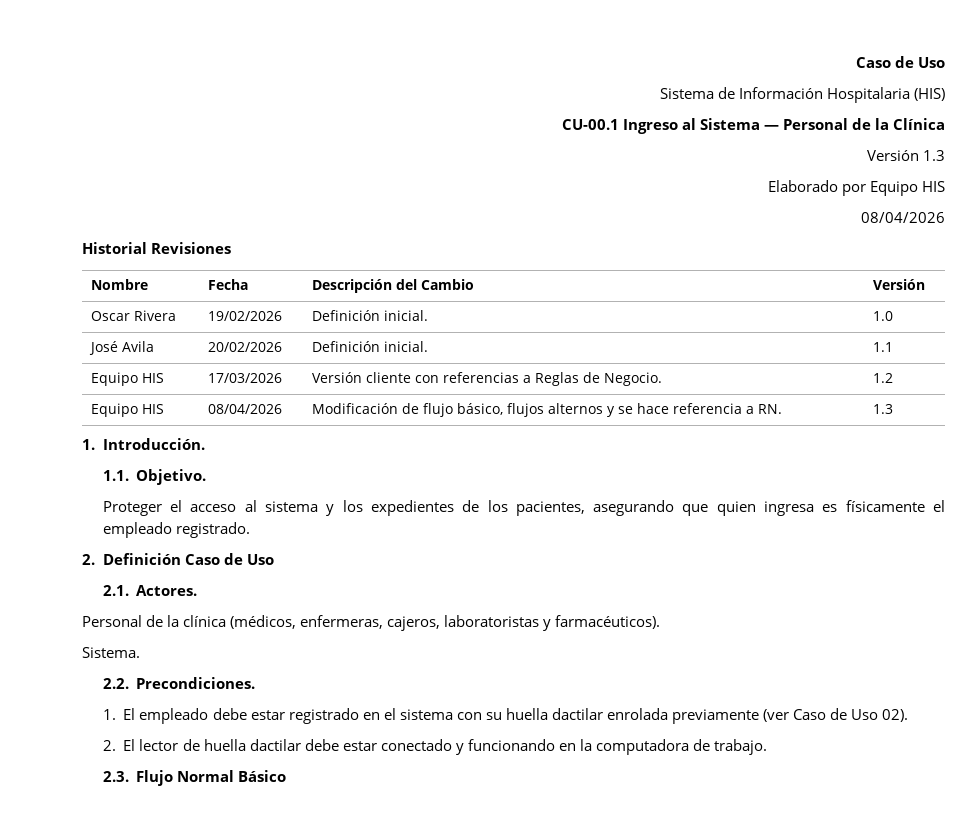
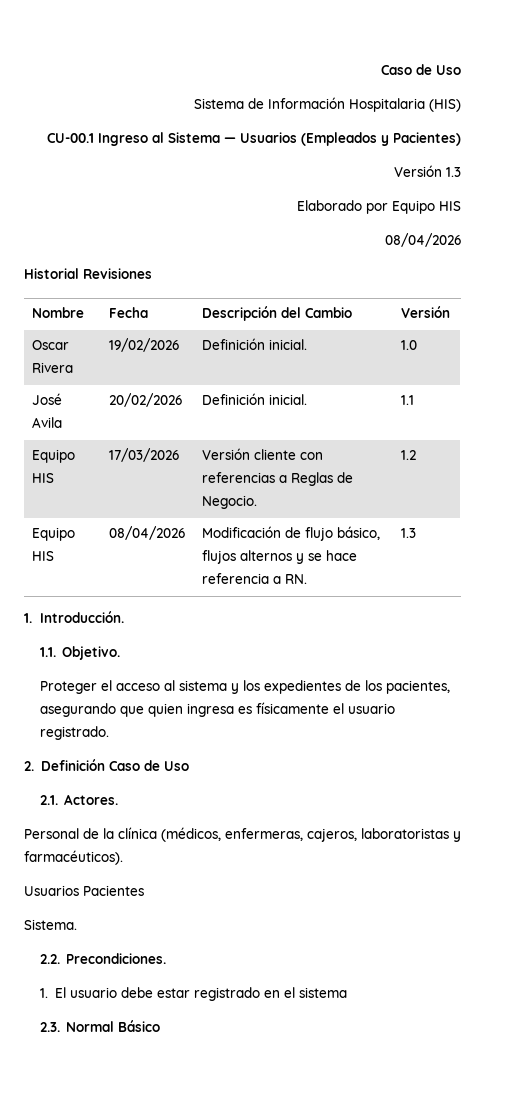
- CU-00.1 Ingreso al Sistema — Personal de la Clínica
+ CU-00.1 Ingreso al Sistema — Usuarios (Empleados y Pacientes)
- Proteger el acceso al sistema y los expedientes de los pacientes, asegurando que quien ingresa es físicamente el empleado registrado.
+ Proteger el acceso al sistema y los expedientes de los pacientes, asegurando que quien ingresa es físicamente el usuario registrado.
+ Usuarios Pacientes
- 1. El empleado debe estar registrado en el sistema con su huella dactilar enrolada previamente (ver Caso de Uso 02).
- 2. El lector de huella dactilar debe estar conectado y funcionando en la computadora de trabajo.
- 2.3. Flujo Normal Básico
+ 1. El usuario debe estar registrado en el sistema
+ 2.3. Normal Básico

